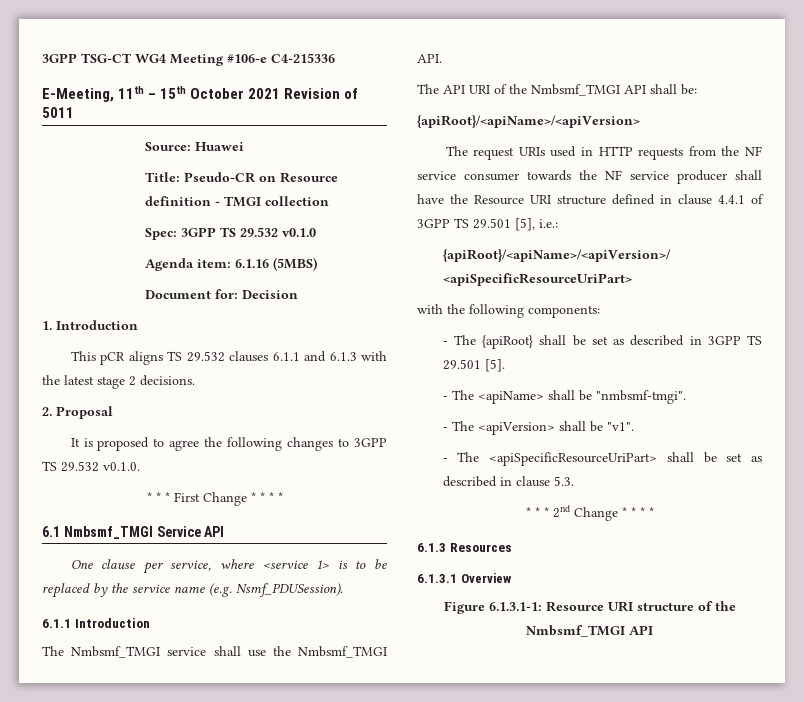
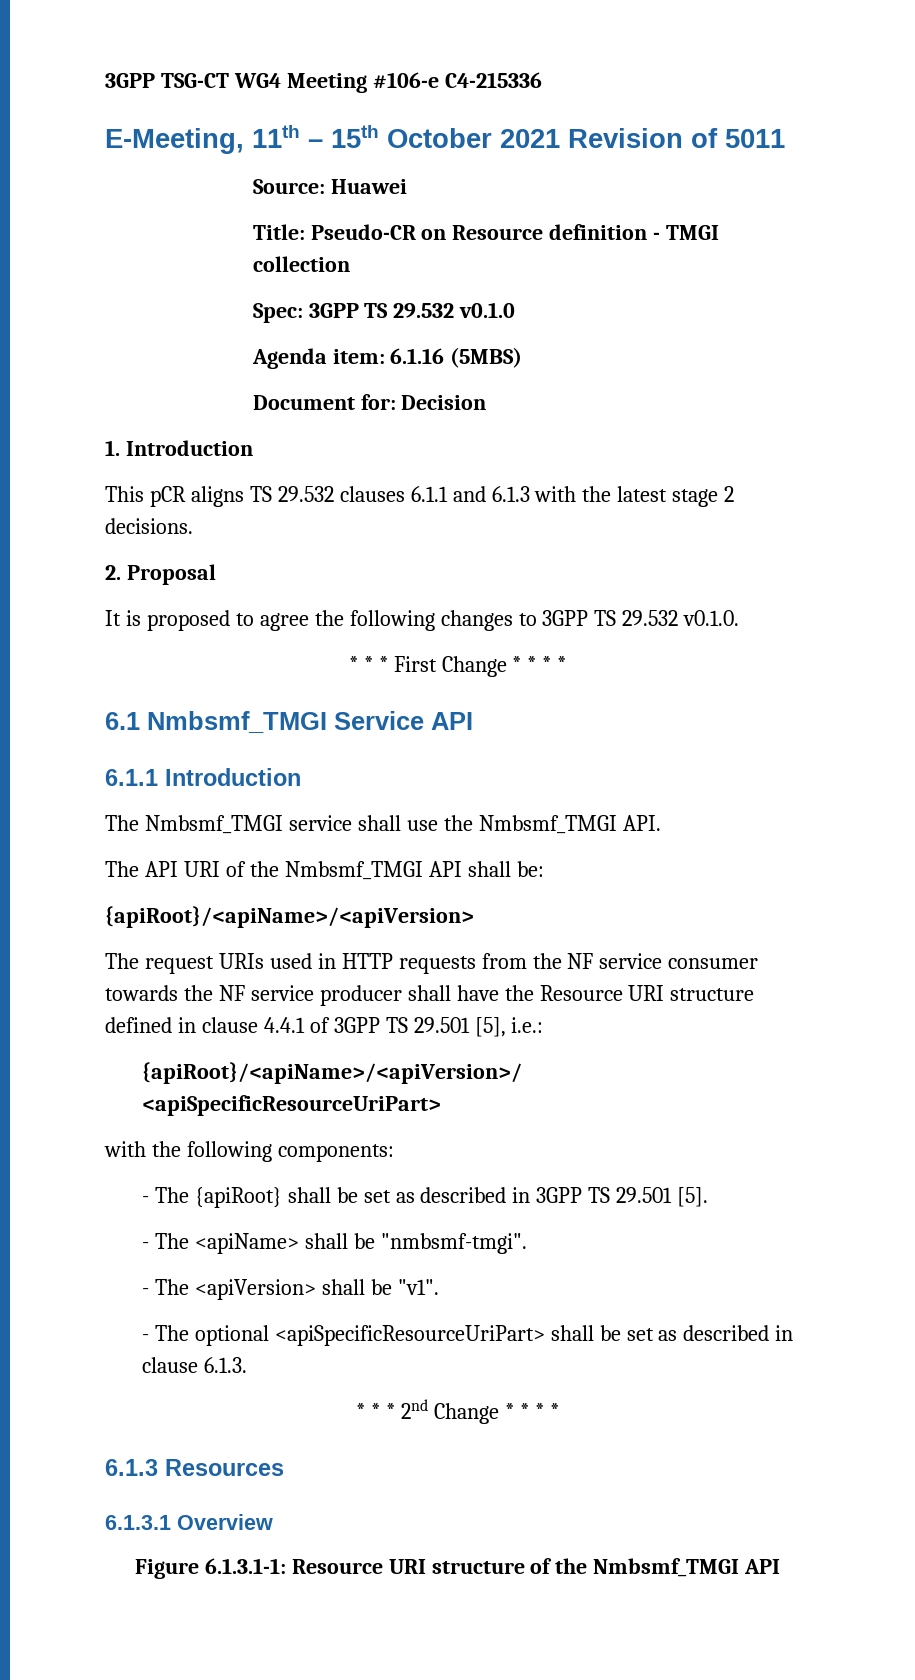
- One clause per service, where <service 1> is to be replaced by the service name (e.g. Nsmf_PDUSession).
- - The <apiSpecificResourceUriPart> shall be set as described in clause 5.3.
+ - The optional <apiSpecificResourceUriPart> shall be set as described in clause 6.1.3.

